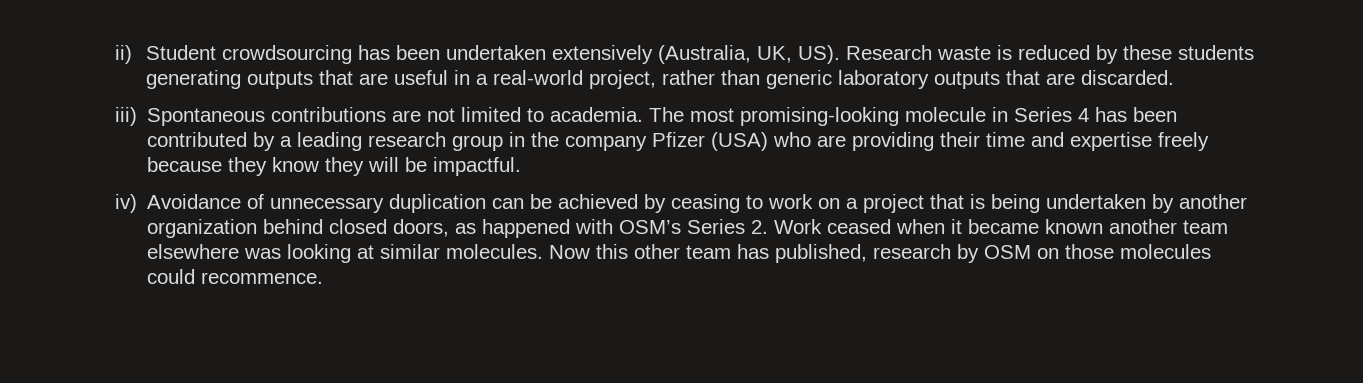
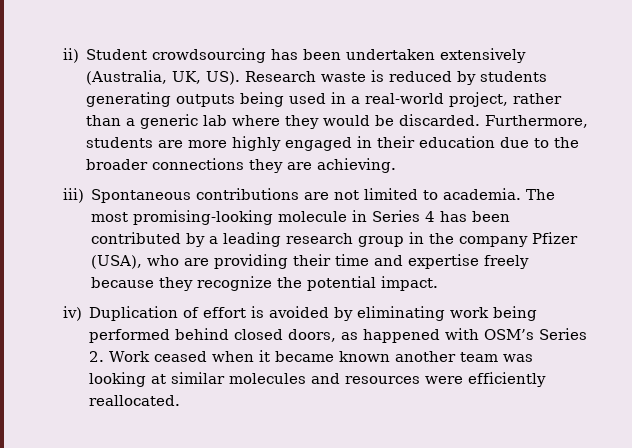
- ii) Student crowdsourcing has been undertaken extensively (Australia, UK, US). Research waste is reduced by these students generating outputs that are useful in a real-world project, rather than generic laboratory outputs that are discarded.
+ ii) Student crowdsourcing has been undertaken extensively (Australia, UK, US). Research waste is reduced by students generating outputs being used in a real-world project, rather than a generic lab where they would be discarded. Furthermore, students are more highly engaged in their education due to the broader connections they are achieving.
- The most promising-looking molecule in Series 4 has been contributed by a leading research group in the company Pfizer (USA) who are providing their time and expertise freely because they know they will be impactful.
- iv) Avoidance of unnecessary duplication can be achieved by ceasing to work on a project that is being undertaken by another organization behind closed doors, as happened with OSM’s Series 2. Work ceased when it became known another team elsewhere was looking at similar molecules. Now this other team has published, research by OSM on those molecules could recommence.
+ The most promising-looking molecule in Series 4 has been contributed by a leading research group in the company Pfizer (USA), who are providing their time and expertise freely because they recognize the potential impact.
+ iv) Duplication of effort is avoided by eliminating work being performed behind closed doors, as happened with OSM’s Series 2. Work ceased when it became known another team was looking at similar molecules and resources were efficiently reallocated.

